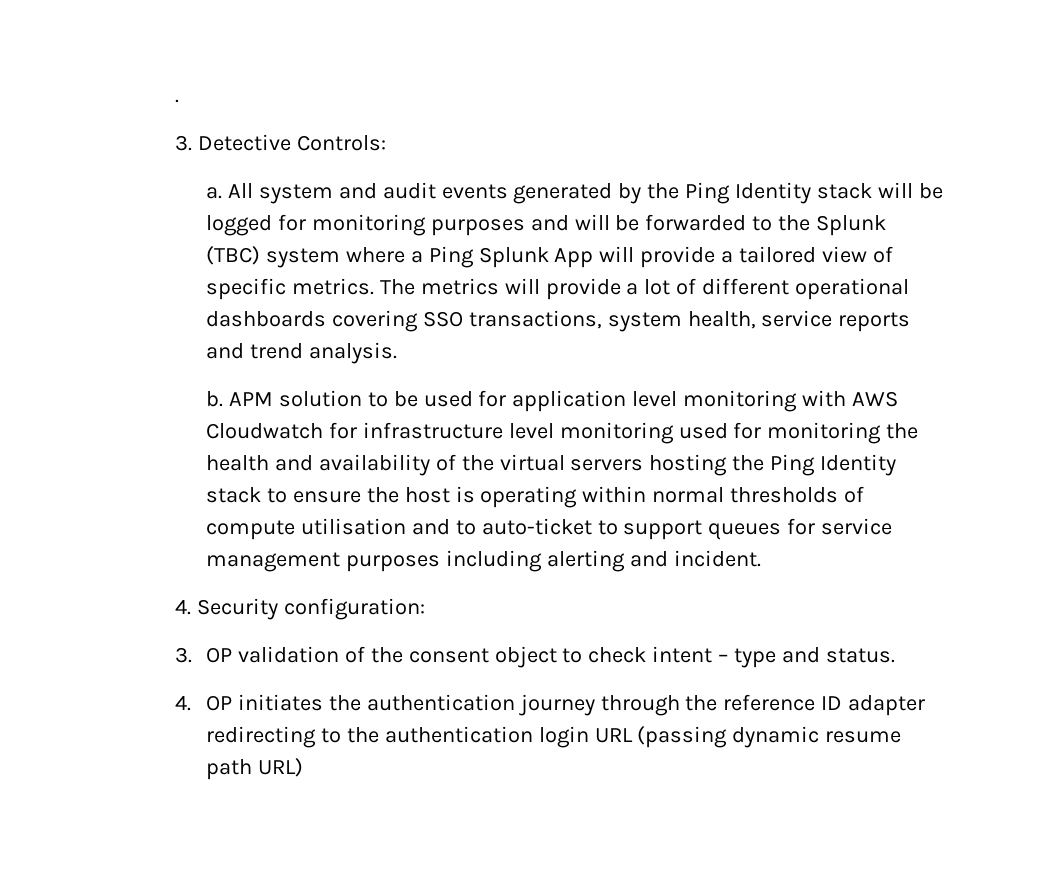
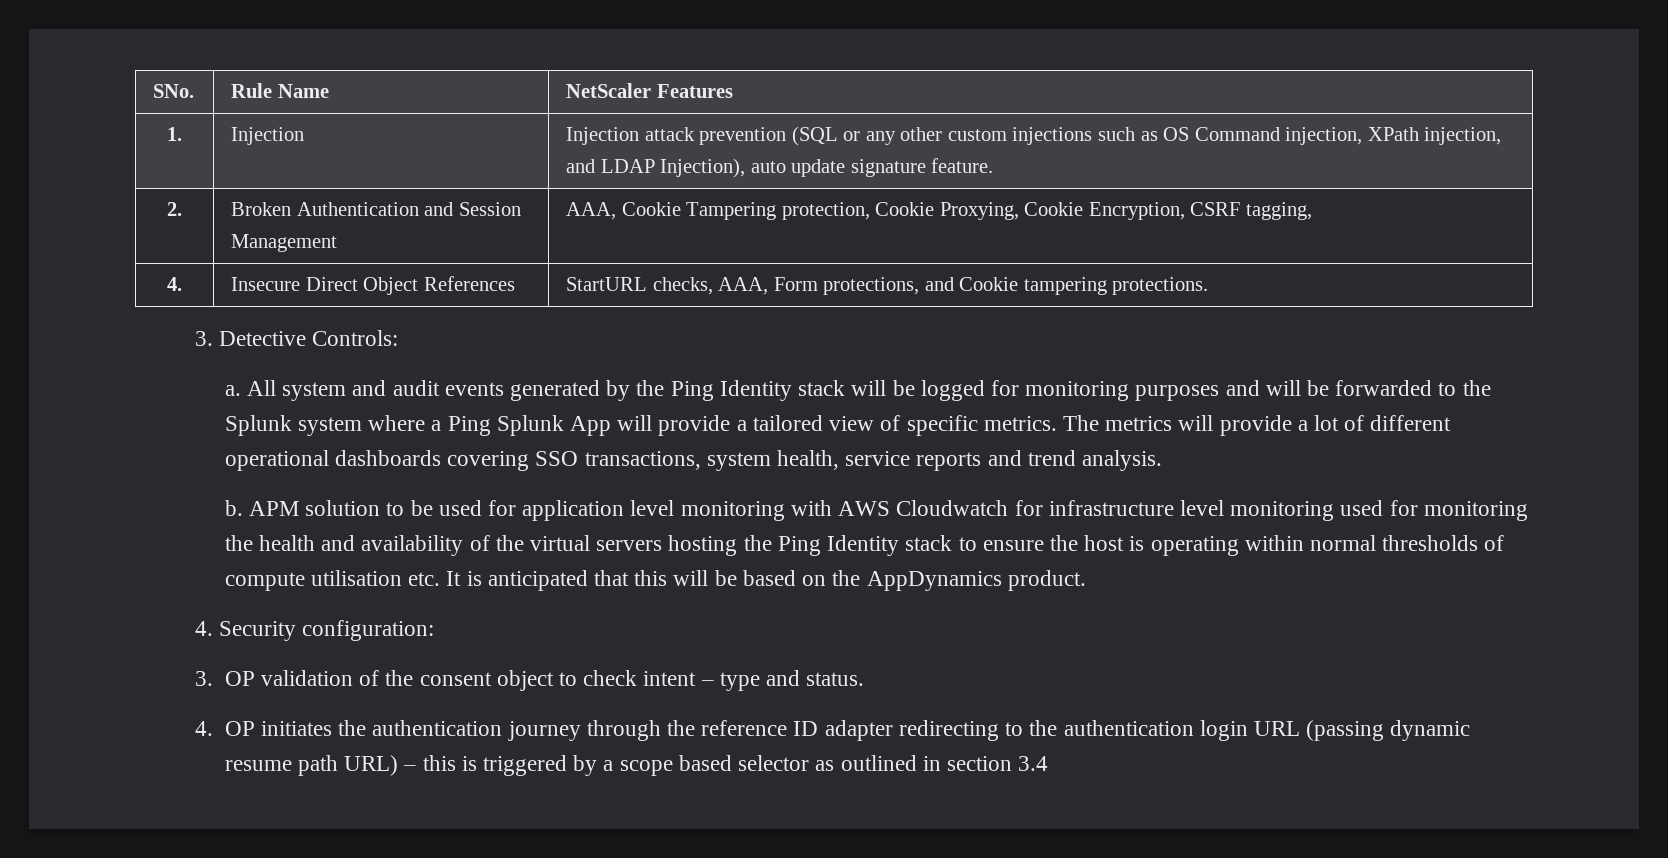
- .
+ SNo. | Rule Name | NetScaler Features
+ 1. | Injection | Injection attack prevention (SQL or any other custom injections such as OS Command injection, XPath injection, and LDAP Injection), auto update signature feature.
+ 2. | Broken Authentication and Session Management | AAA, Cookie Tampering protection, Cookie Proxying, Cookie Encryption, CSRF tagging,
+ 4. | Insecure Direct Object References | StartURL checks, AAA, Form protections, and Cookie tampering protections.
- All system and audit events generated by the Ping Identity stack will be logged for monitoring purposes and will be forwarded to the Splunk (TBC) system where a Ping Splunk App will provide a tailored view of specific metrics.
+ All system and audit events generated by the Ping Identity stack will be logged for monitoring purposes and will be forwarded to the Splunk system where a Ping Splunk App will provide a tailored view of specific metrics.
- APM solution to be used for application level monitoring with AWS Cloudwatch for infrastructure level monitoring used for monitoring the health and availability of the virtual servers hosting the Ping Identity stack to ensure the host is operating within normal thresholds of compute utilisation and to auto-ticket to support queues for service management purposes including alerting and incident.
+ APM solution to be used for application level monitoring with AWS Cloudwatch for infrastructure level monitoring used for monitoring the health and availability of the virtual servers hosting the Ping Identity stack to ensure the host is operating within normal thresholds of compute utilisation etc. It is anticipated that this will be based on the AppDynamics product.
- 4. OP initiates the authentication journey through the reference ID adapter redirecting to the authentication login URL (passing dynamic resume path URL)
+ 4. OP initiates the authentication journey through the reference ID adapter redirecting to the authentication login URL (passing dynamic resume path URL) – this is triggered by a scope based selector as outlined in section 3.4

